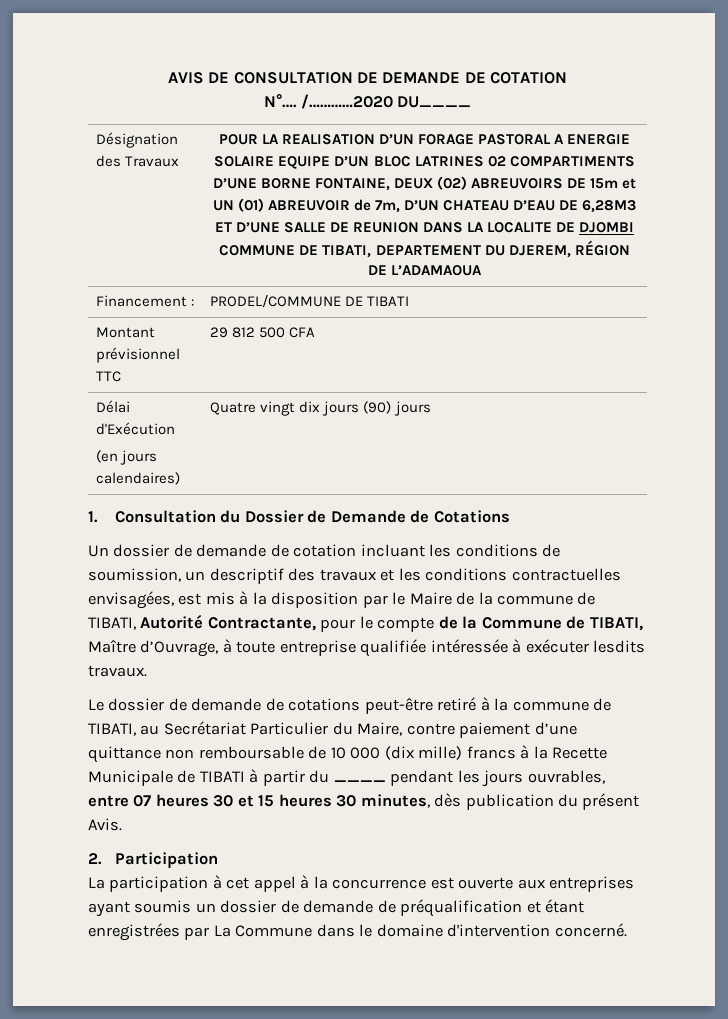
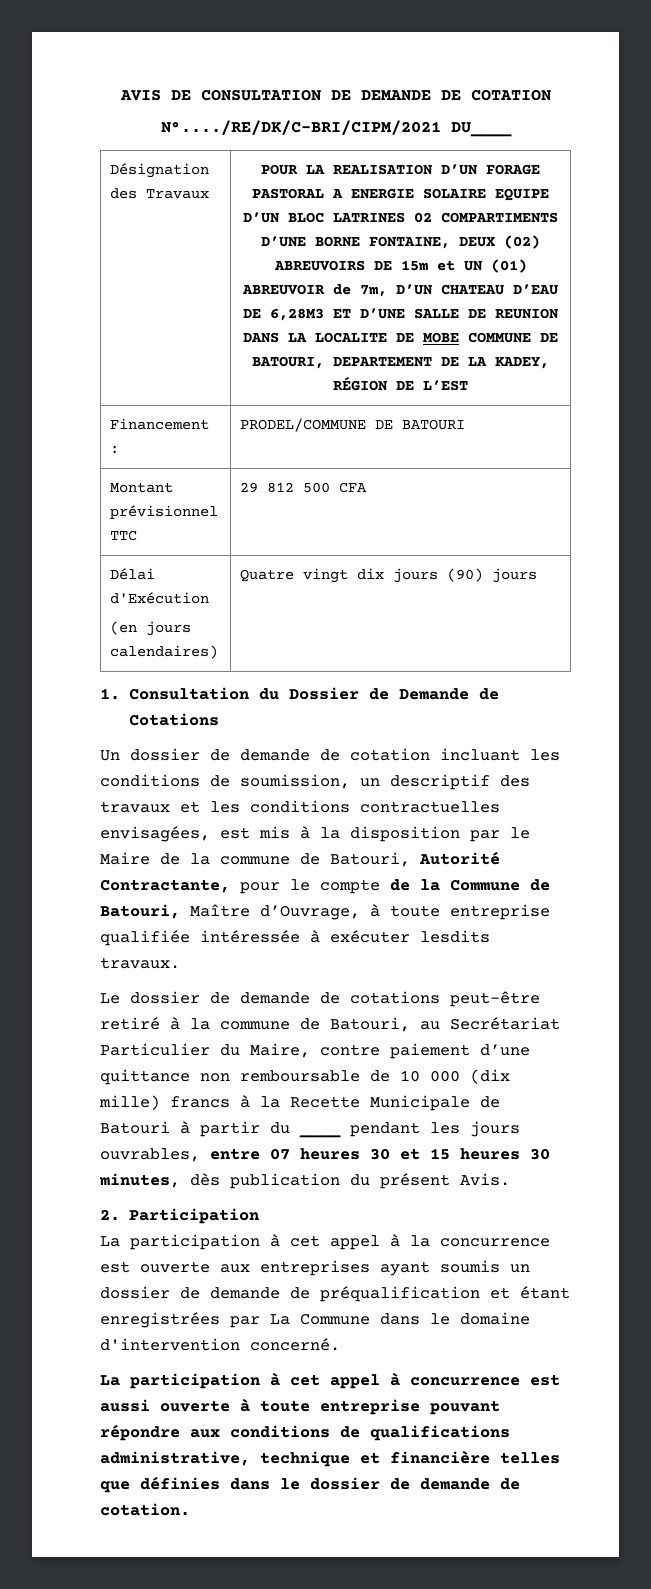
- N°…. /…………2020 DU____
+ N°..../RE/DK/C-BRI/CIPM/2021 DU____
- POUR LA REALISATION D’UN FORAGE PASTORAL A ENERGIE SOLAIRE EQUIPE D’UN BLOC LATRINES 02 COMPARTIMENTS D’UNE BORNE FONTAINE, DEUX (02) ABREUVOIRS DE 15m et UN (01) ABREUVOIR de 7m, D’UN CHATEAU D’EAU DE 6,28M3 ET D’UNE SALLE DE REUNION DANS LA LOCALITE DE DJOMBI COMMUNE DE TIBATI, DEPARTEMENT DU DJEREM, RÉGION DE L’ADAMAOUA
+ POUR LA REALISATION D’UN FORAGE PASTORAL A ENERGIE SOLAIRE EQUIPE D’UN BLOC LATRINES 02 COMPARTIMENTS D’UNE BORNE FONTAINE, DEUX (02) ABREUVOIRS DE 15m et UN (01) ABREUVOIR de 7m, D’UN CHATEAU D’EAU DE 6,28M3 ET D’UNE SALLE DE REUNION DANS LA LOCALITE DE MOBE COMMUNE DE BATOURI, DEPARTEMENT DE LA KADEY, RÉGION DE L’EST
- Financement : | PRODEL/COMMUNE DE TIBATI
+ Financement : | PRODEL/COMMUNE DE BATOURI
- Un dossier de demande de cotation incluant les conditions de soumission, un descriptif des travaux et les conditions contractuelles envisagées, est mis à la disposition par le Maire de la commune de TIBATI, Autorité Contractante, pour le compte de la Commune de TIBATI, Maître d’Ouvrage, à toute entreprise qualifiée intéressée à exécuter lesdits travaux.
+ Un dossier de demande de cotation incluant les conditions de soumission, un descriptif des travaux et les conditions contractuelles envisagées, est mis à la disposition par le Maire de la commune de Batouri, Autorité Contractante, pour le compte de la Commune de Batouri, Maître d’Ouvrage, à toute entreprise qualifiée intéressée à exécuter lesdits travaux.
- Le dossier de demande de cotations peut-être retiré à la commune de TIBATI, au Secrétariat Particulier du Maire, contre paiement d’une quittance non remboursable de 10 000 (dix mille) francs à la Recette Municipale de TIBATI à partir du ____ pendant les jours ouvrables, entre 07 heures 30 et 15 heures 30 minutes, dès publication du présent Avis.
+ Le dossier de demande de cotations peut-être retiré à la commune de Batouri, au Secrétariat Particulier du Maire, contre paiement d’une quittance non remboursable de 10 000 (dix mille) francs à la Recette Municipale de Batouri à partir du ____ pendant les jours ouvrables, entre 07 heures 30 et 15 heures 30 minutes, dès publication du présent Avis.
+ La participation à cet appel à concurrence est aussi ouverte à toute entreprise pouvant répondre aux conditions de qualifications administrative, technique et financière telles que définies dans le dossier de demande de cotation.

